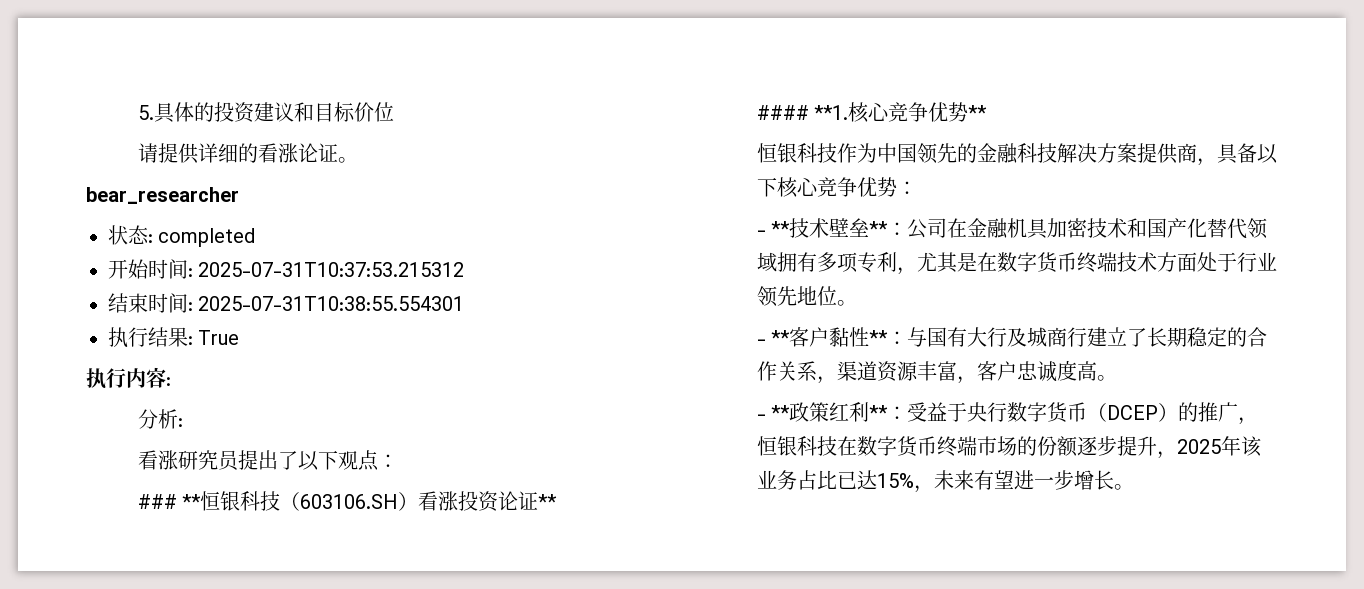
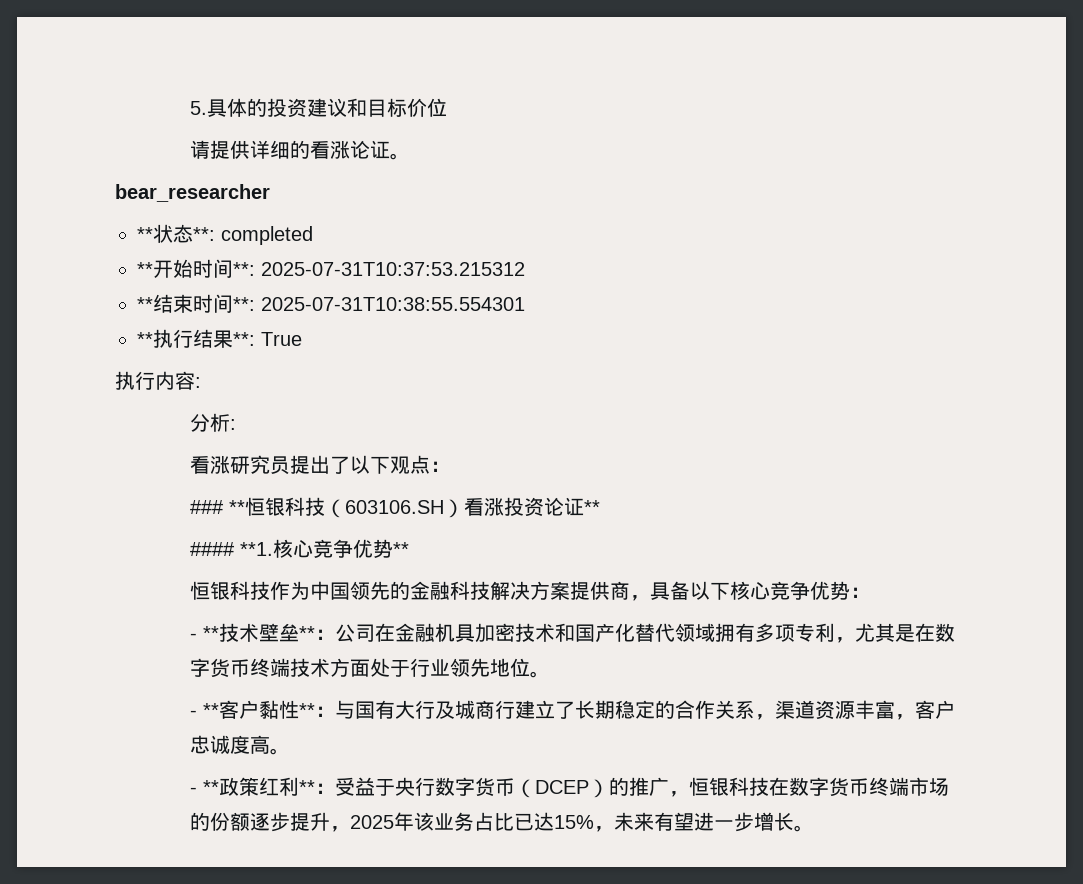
- 状态: completed
+ **状态**: completed
- 开始时间: 2025-07-31T10:37:53.215312
+ **开始时间**: 2025-07-31T10:37:53.215312
- 结束时间: 2025-07-31T10:38:55.554301
+ **结束时间**: 2025-07-31T10:38:55.554301
- 执行结果: True
+ **执行结果**: True

